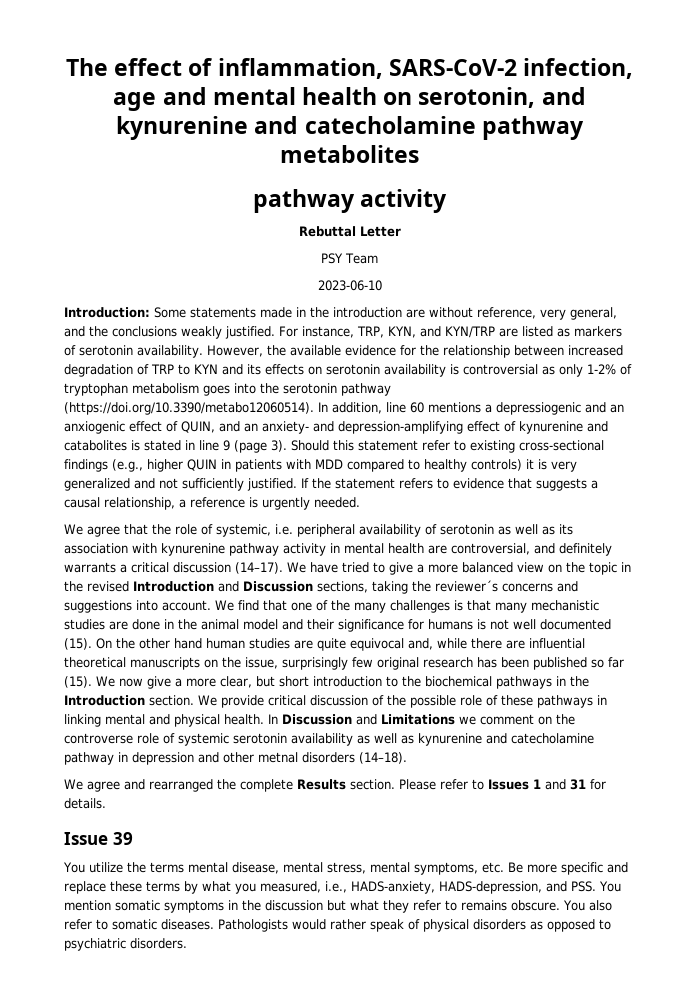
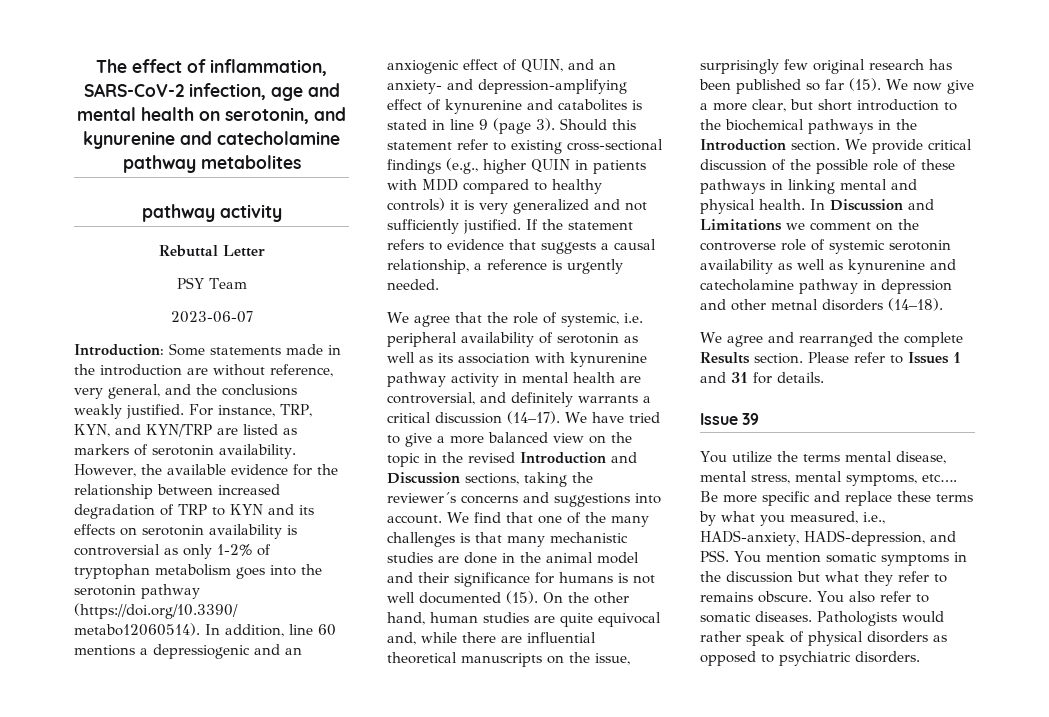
- 2023-06-10
+ 2023-06-07
- On the other hand human studies are quite equivocal and, while there are influential theoretical manuscripts on the issue, surprisingly few original research has been published so far (15).
+ On the other hand, human studies are quite equivocal and, while there are influential theoretical manuscripts on the issue, surprisingly few original research has been published so far (15).
- You utilize the terms mental disease, mental stress, mental symptoms, etc. Be more specific and replace these terms by what you measured, i.e., HADS-anxiety, HADS-depression, and PSS. You mention somatic symptoms in the discussion but what they refer to remains obscure.
+ You utilize the terms mental disease, mental stress, mental symptoms, etc…. Be more specific and replace these terms by what you measured, i.e., HADS-anxiety, HADS-depression, and PSS. You mention somatic symptoms in the discussion but what they refer to remains obscure.

